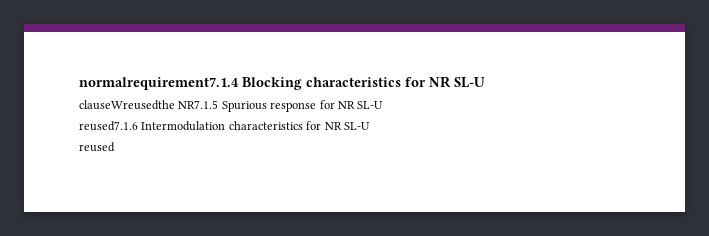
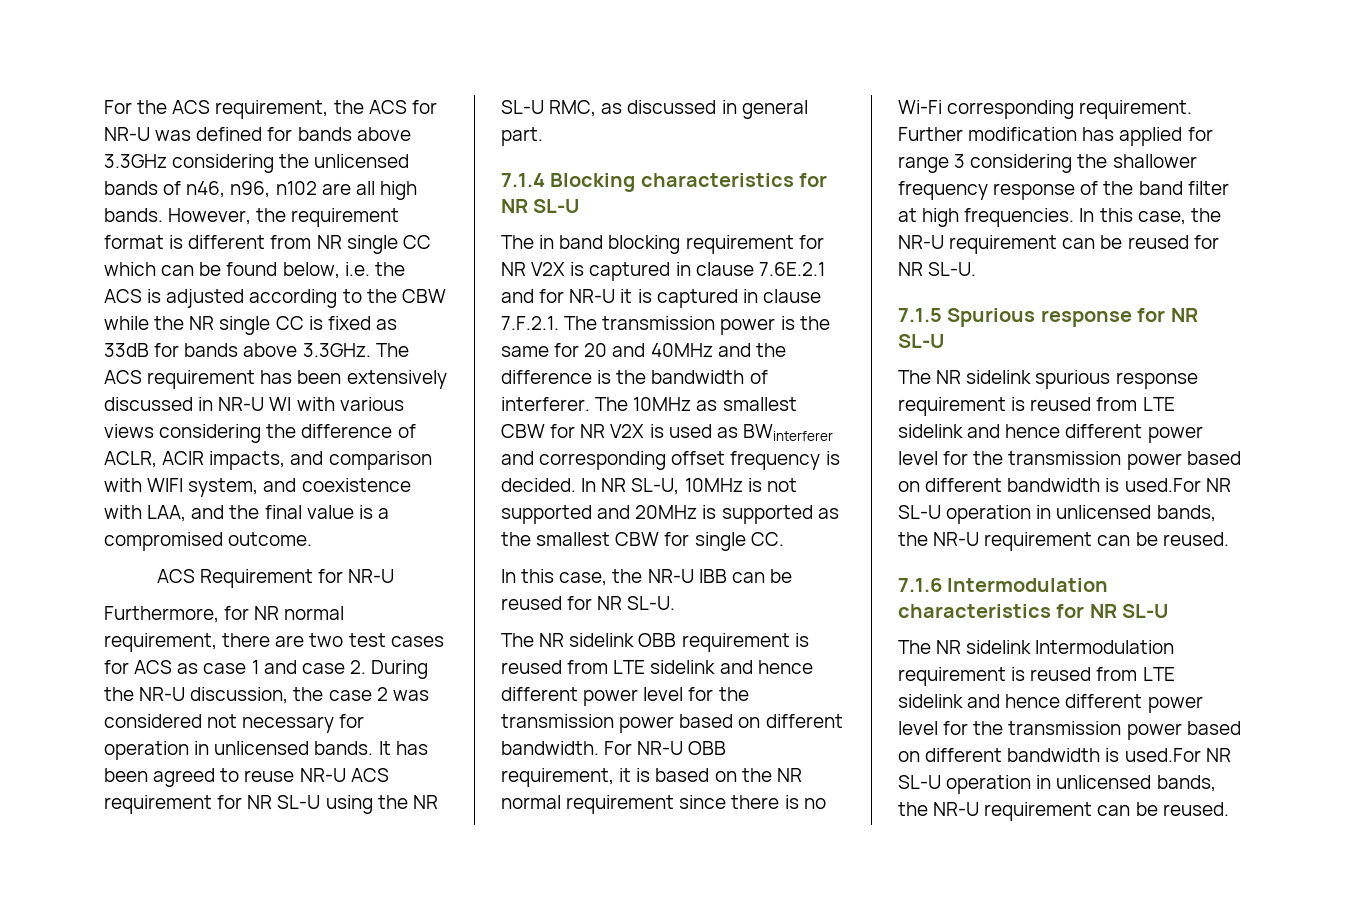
- normalrequirement7.1.4 Blocking characteristics for NR SL-U
+ For the ACS requirement, the ACS for NR-U was defined for bands above 3.3GHz considering the unlicensed bands of n46, n96, n102 are all high bands. However, the requirement format is different from NR single CC which can be found below, i.e. the ACS is adjusted according to the CBW while the NR single CC is fixed as 33dB for bands above 3.3GHz. The ACS requirement has been extensively discussed in NR-U WI with various views considering the difference of ACLR, ACIR impacts, and comparison with WIFI system, and coexistence with LAA, and the final value is a compromised outcome.
+ ACS Requirement for NR-U
+ Furthermore, for NR normal requirement, there are two test cases for ACS as case 1 and case 2. During the NR-U discussion, the case 2 was considered not necessary for operation in unlicensed bands. It has been agreed to reuse NR-U ACS requirement for NR SL-U using the NR SL-U RMC, as discussed in general part.
+ 7.1.4 Blocking characteristics for NR SL-U
- clauseWreusedthe NR7.1.5 Spurious response for NR SL-U
+ The in band blocking requirement for NR V2X is captured in clause 7.6E.2.1 and for NR-U it is captured in clause 7.F.2.1. The transmission power is the same for 20 and 40MHz and the difference is the bandwidth of interferer. The 10MHz as smallest CBW for NR V2X is used as BWinterferer and corresponding offset frequency is decided. In NR SL-U, 10MHz is not supported and 20MHz is supported as the smallest CBW for single CC.
+ In this case, the NR-U IBB can be reused for NR SL-U.
+ The NR sidelink OBB requirement is reused from LTE sidelink and hence different power level for the transmission power based on different bandwidth. For NR-U OBB requirement, it is based on the NR normal requirement since there is no Wi-Fi corresponding requirement. Further modification has applied for range 3 considering the shallower frequency response of the band filter at high frequencies. In this case, the NR-U requirement can be reused for NR SL-U.
+ 7.1.5 Spurious response for NR SL-U
- reused7.1.6 Intermodulation characteristics for NR SL-U
+ The NR sidelink spurious response requirement is reused from LTE sidelink and hence different power level for the transmission power based on different bandwidth is used.For NR SL-U operation in unlicensed bands, the NR-U requirement can be reused.
+ 7.1.6 Intermodulation characteristics for NR SL-U
- reused
+ The NR sidelink Intermodulation requirement is reused from LTE sidelink and hence different power level for the transmission power based on different bandwidth is used.For NR SL-U operation in unlicensed bands, the NR-U requirement can be reused.

